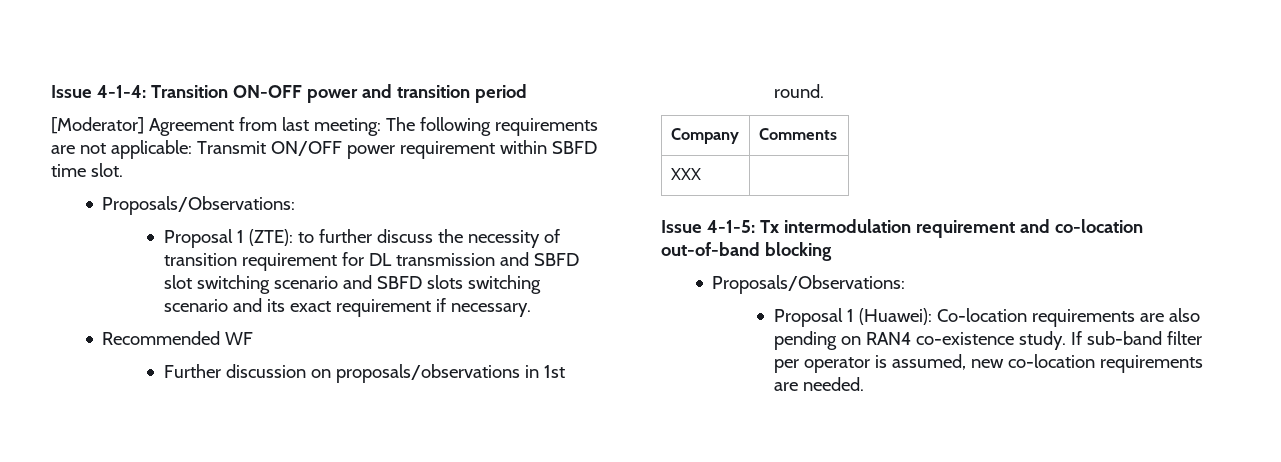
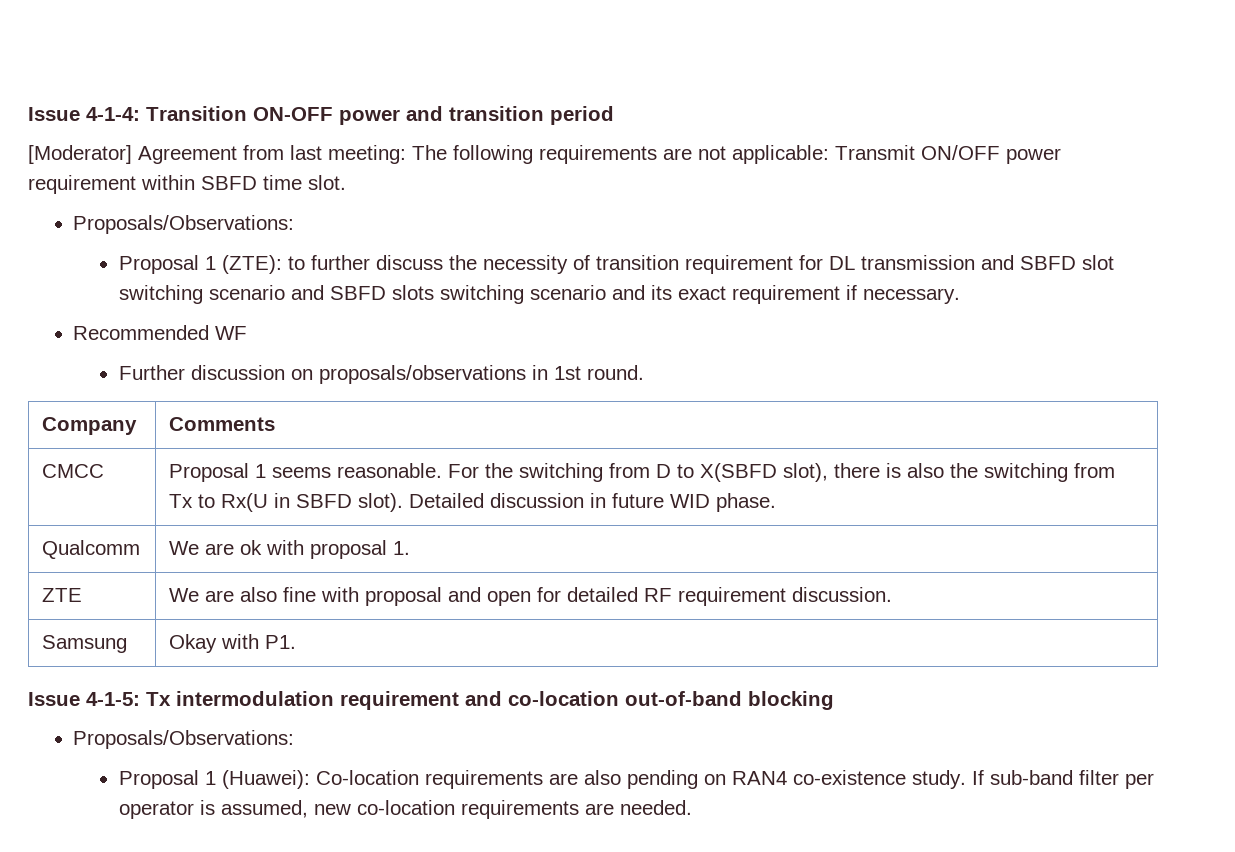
- XXX |
+ CMCC | Proposal 1 seems reasonable. For the switching from D to X(SBFD slot), there is also the switching from Tx to Rx(U in SBFD slot). Detailed discussion in future WID phase.
+ Qualcomm | We are ok with proposal 1.
+ ZTE | We are also fine with proposal and open for detailed RF requirement discussion.
+ Samsung | Okay with P1.

